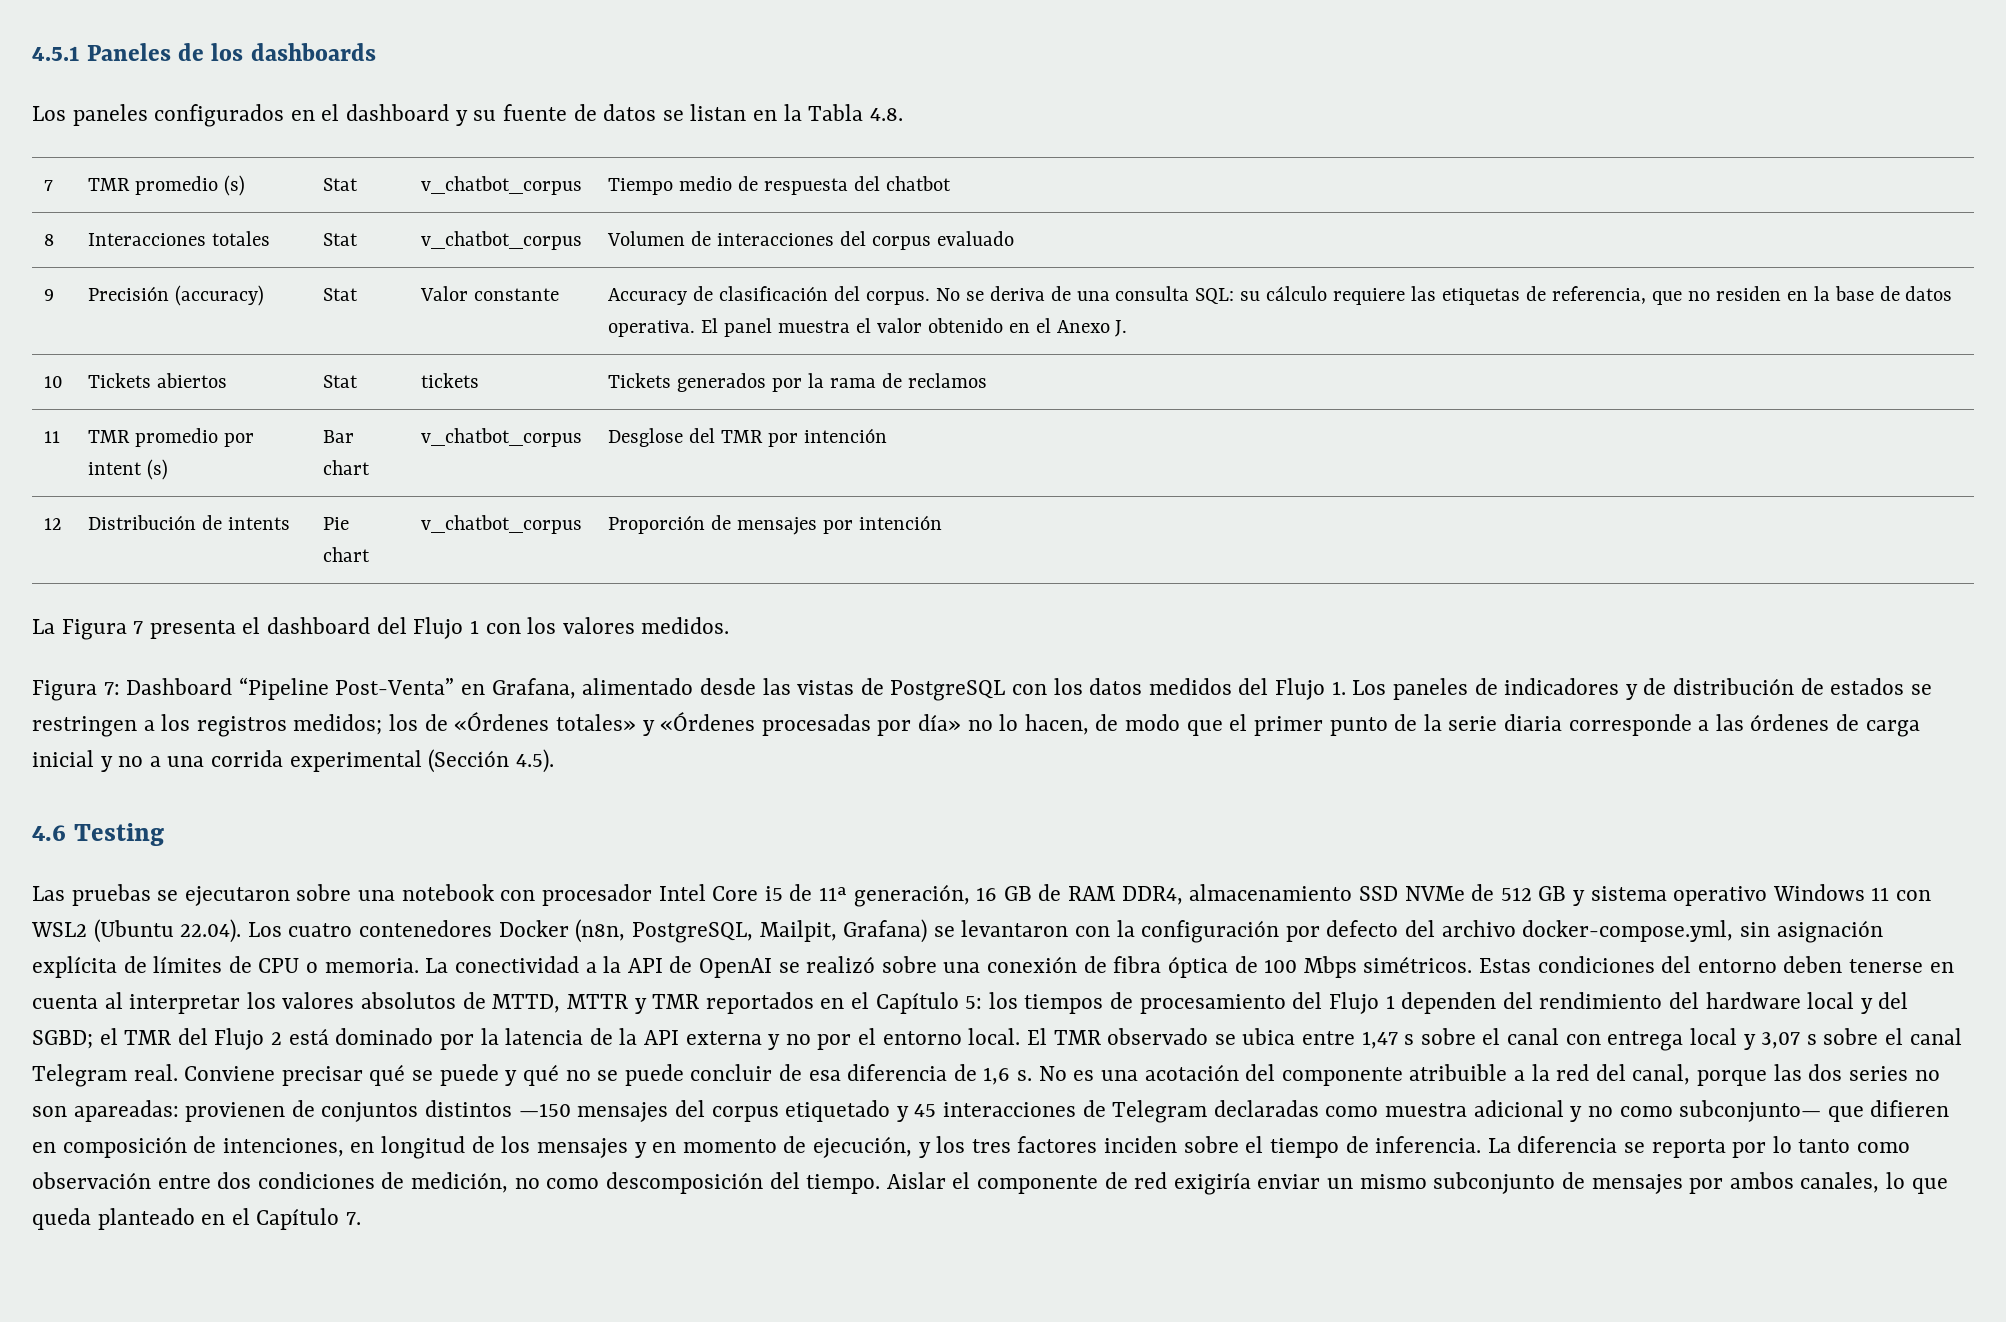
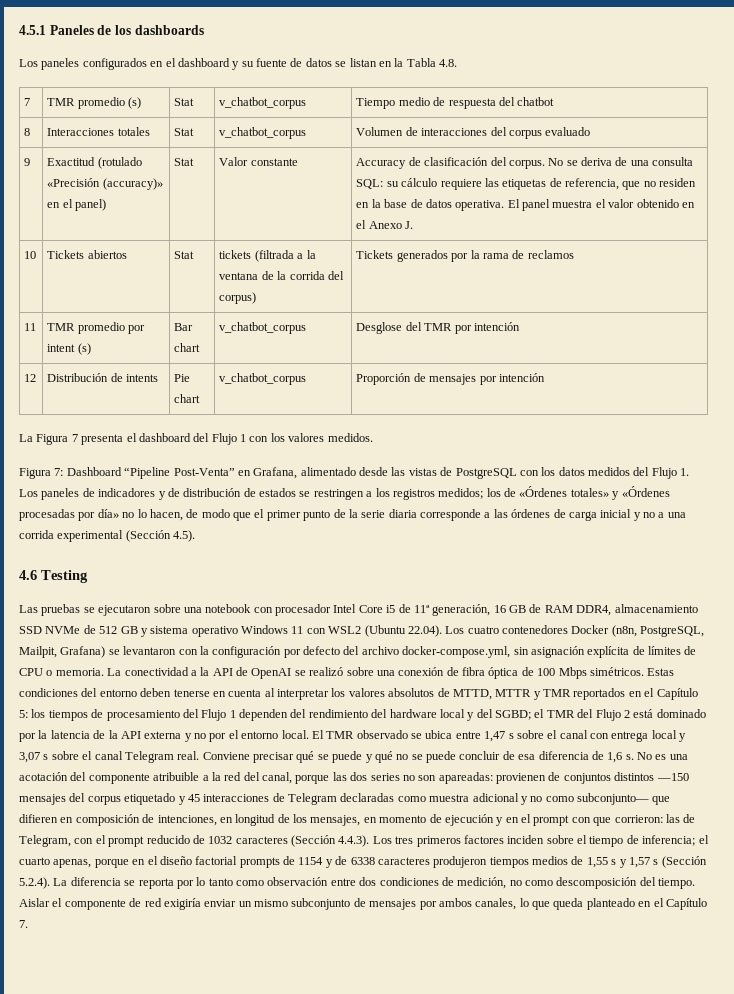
- Precisión (accuracy)
+ Exactitud (rotulado «Precisión (accuracy)» en el panel)
- 10 | Tickets abiertos | Stat | tickets | Tickets generados por la rama de reclamos
+ 10 | Tickets abiertos | Stat | tickets (filtrada a la ventana de la corrida del corpus) | Tickets generados por la rama de reclamos
- provienen de conjuntos distintos —150 mensajes del corpus etiquetado y 45 interacciones de Telegram declaradas como muestra adicional y no como subconjunto— que difieren en composición de intenciones, en longitud de los mensajes y en momento de ejecución, y los tres factores inciden sobre el tiempo de inferencia. La diferencia se reporta por lo tanto como observación entre dos condiciones de medición, no como descomposición del tiempo.
+ provienen de conjuntos distintos —150 mensajes del corpus etiquetado y 45 interacciones de Telegram declaradas como muestra adicional y no como subconjunto— que difieren en composición de intenciones, en longitud de los mensajes, en momento de ejecución y en el prompt con que corrieron: las de Telegram, con el prompt reducido de 1032 caracteres (Sección 4.4.3). Los tres primeros factores inciden sobre el tiempo de inferencia; el cuarto apenas, porque en el diseño factorial prompts de 1154 y de 6338 caracteres produjeron tiempos medios de 1,55 s y 1,57 s (Sección 5.2.4). La diferencia se reporta por lo tanto como observación entre dos condiciones de medición, no como descomposición del tiempo.

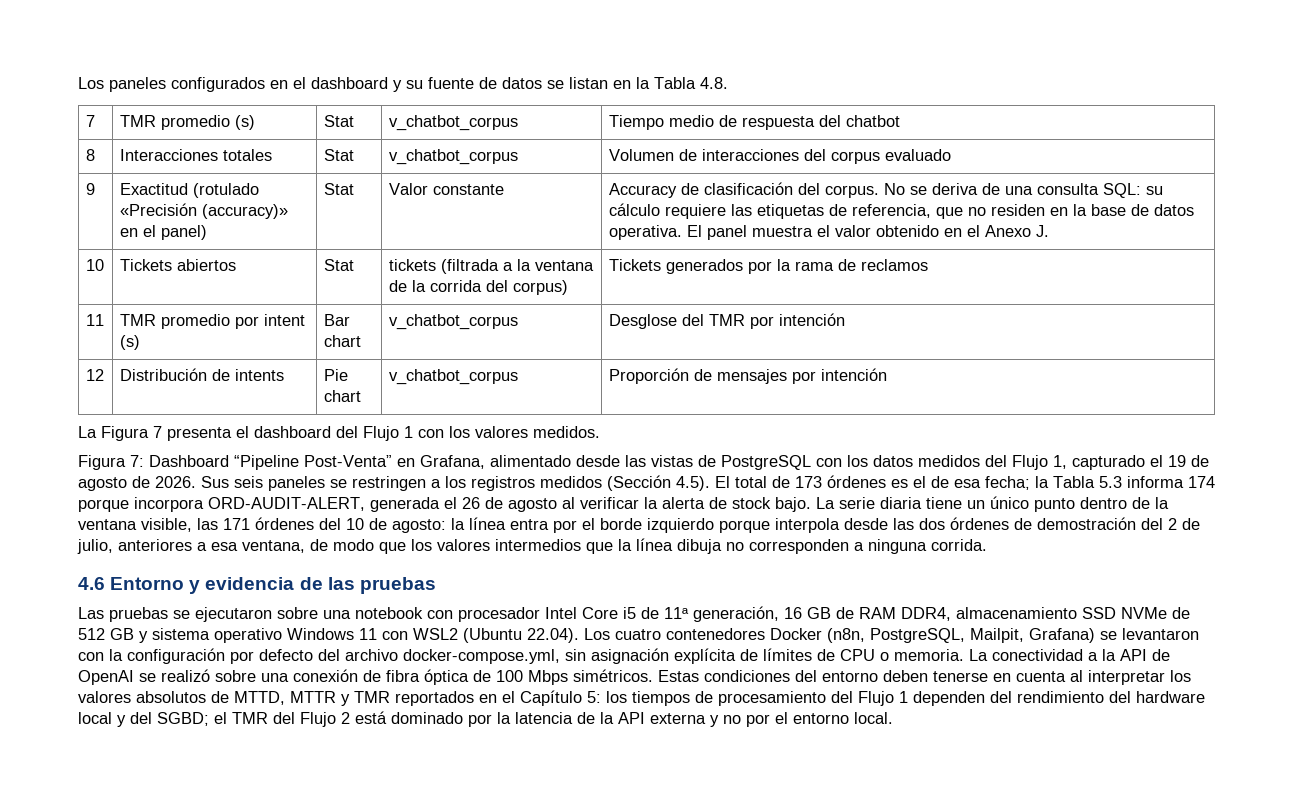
- 4.5.1 Paneles de los dashboards
- Figura 7: Dashboard “Pipeline Post-Venta” en Grafana, alimentado desde las vistas de PostgreSQL con los datos medidos del Flujo 1. Los paneles de indicadores y de distribución de estados se restringen a los registros medidos; los de «Órdenes totales» y «Órdenes procesadas por día» no lo hacen, de modo que el primer punto de la serie diaria corresponde a las órdenes de carga inicial y no a una corrida experimental (Sección 4.5).
- 4.6 Testing
+ Figura 7: Dashboard “Pipeline Post-Venta” en Grafana, alimentado desde las vistas de PostgreSQL con los datos medidos del Flujo 1, capturado el 19 de agosto de 2026. Sus seis paneles se restringen a los registros medidos (Sección 4.5). El total de 173 órdenes es el de esa fecha; la Tabla 5.3 informa 174 porque incorpora ORD-AUDIT-ALERT, generada el 26 de agosto al verificar la alerta de stock bajo. La serie diaria tiene un único punto dentro de la ventana visible, las 171 órdenes del 10 de agosto: la línea entra por el borde izquierdo porque interpola desde las dos órdenes de demostración del 2 de julio, anteriores a esa ventana, de modo que los valores intermedios que la línea dibuja no corresponden a ninguna corrida.
+ 4.6 Entorno y evidencia de las pruebas
- El TMR observado se ubica entre 1,47 s sobre el canal con entrega local y 3,07 s sobre el canal Telegram real. Conviene precisar qué se puede y qué no se puede concluir de esa diferencia de 1,6 s. No es una acotación del componente atribuible a la red del canal, porque las dos series no son apareadas: provienen de conjuntos distintos —150 mensajes del corpus etiquetado y 45 interacciones de Telegram declaradas como muestra adicional y no como subconjunto— que difieren en composición de intenciones, en longitud de los mensajes, en momento de ejecución y en el prompt con que corrieron: las de Telegram, con el prompt reducido de 1032 caracteres (Sección 4.4.3). Los tres primeros factores inciden sobre el tiempo de inferencia; el cuarto apenas, porque en el diseño factorial prompts de 1154 y de 6338 caracteres produjeron tiempos medios de 1,55 s y 1,57 s (Sección 5.2.4). La diferencia se reporta por lo tanto como observación entre dos condiciones de medición, no como descomposición del tiempo. Aislar el componente de red exigiría enviar un mismo subconjunto de mensajes por ambos canales, lo que queda planteado en el Capítulo 7.

